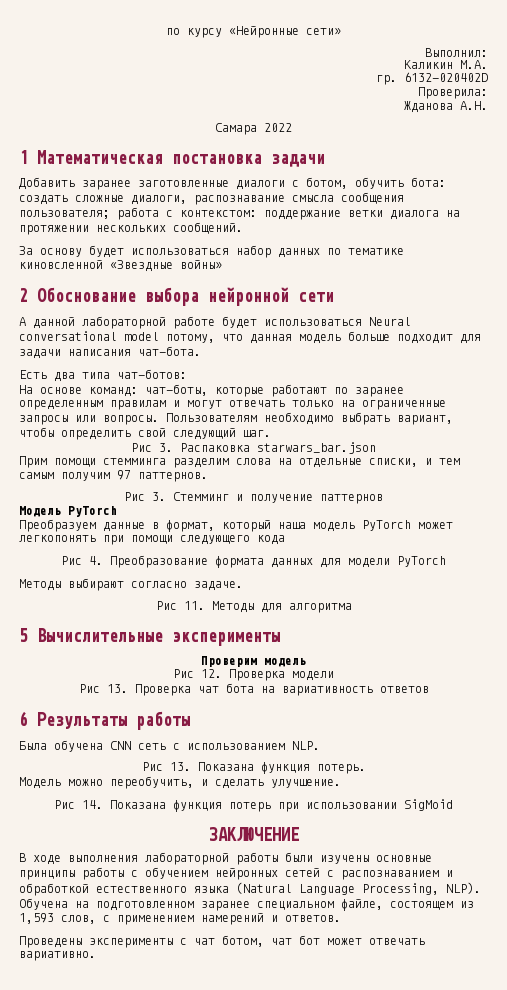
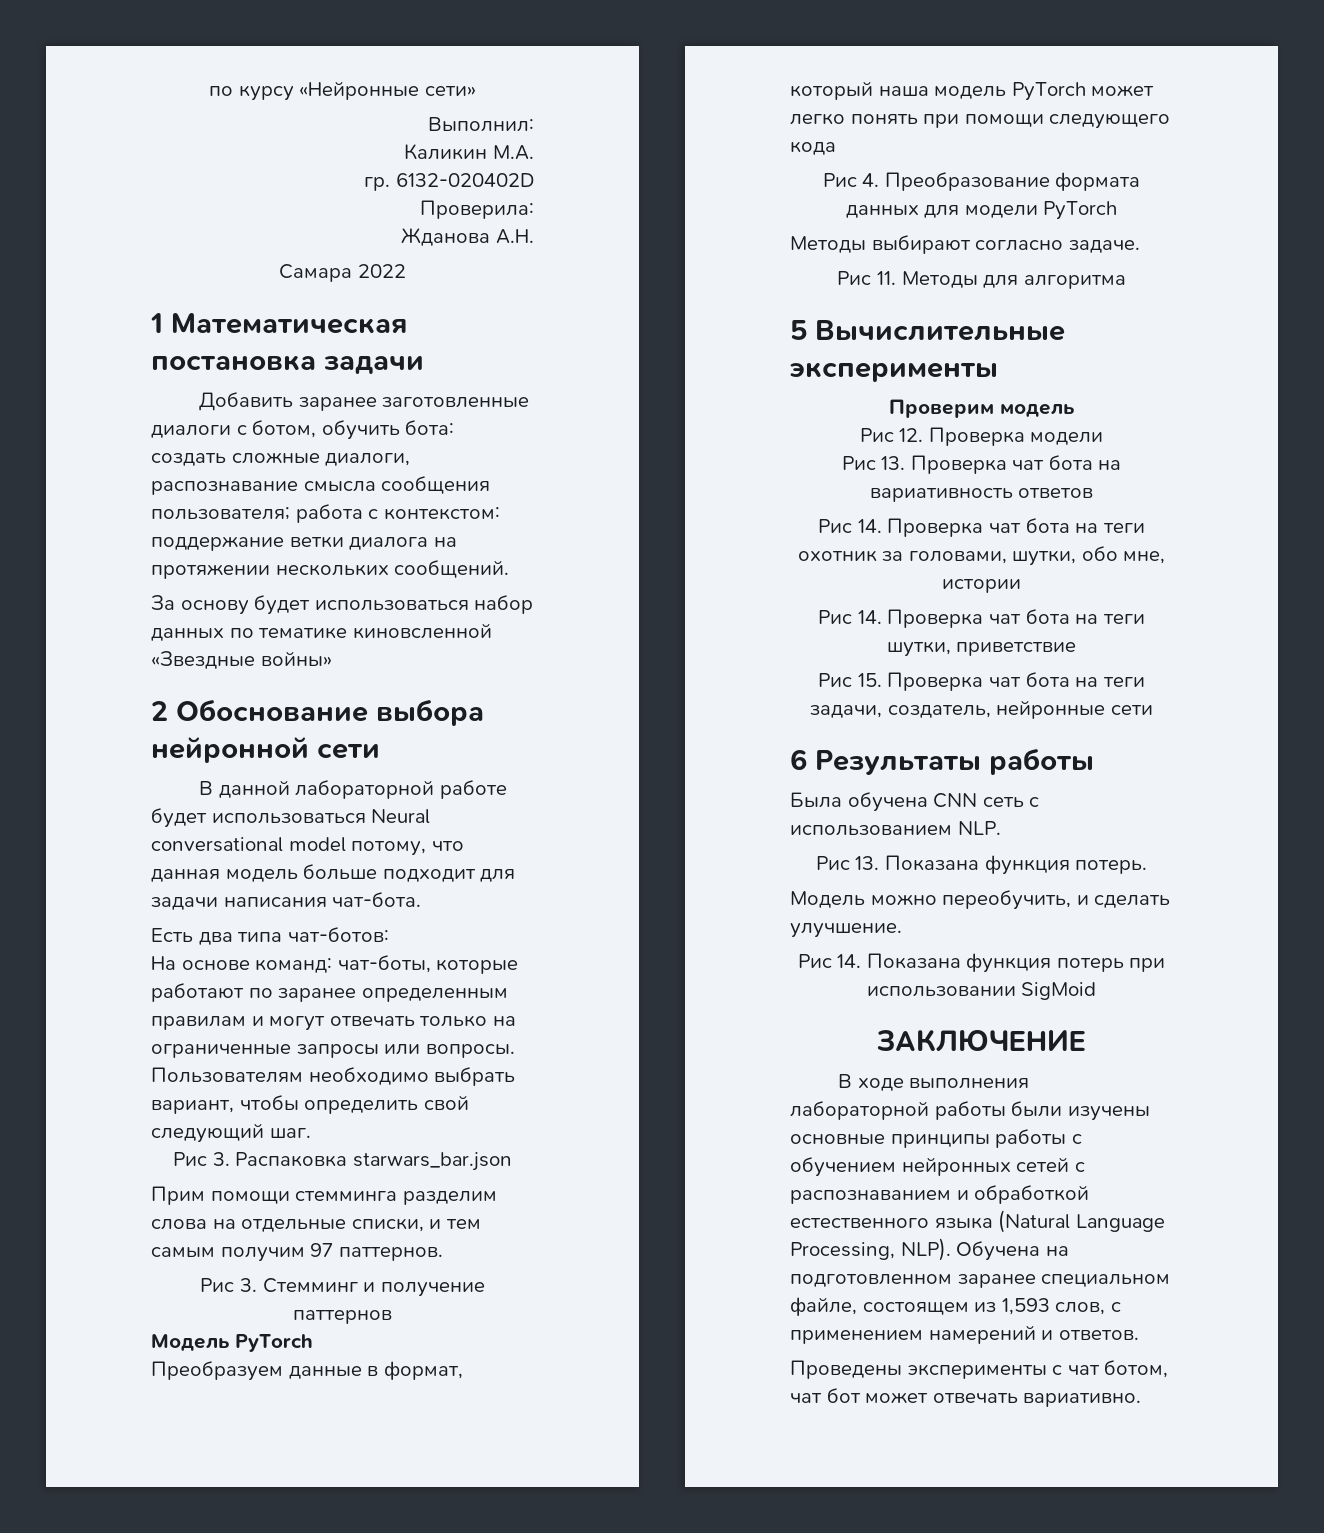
- А данной лабораторной работе будет использоваться Neural conversational model потому, что данная модель больше подходит для задачи написания чат-бота.
+ В данной лабораторной работе будет использоваться Neural conversational model потому, что данная модель больше подходит для задачи написания чат-бота.
- Преобразуем данные в формат, который наша модель PyTorch может легкопонять при помощи следующего кода
+ Преобразуем данные в формат, который наша модель PyTorch может легко понять при помощи следующего кода
+ Рис 14. Проверка чат бота на теги охотник за головами, шутки, обо мне, истории
+ Рис 14. Проверка чат бота на теги шутки, приветствие
+ Рис 15. Проверка чат бота на теги задачи, создатель, нейронные сети

